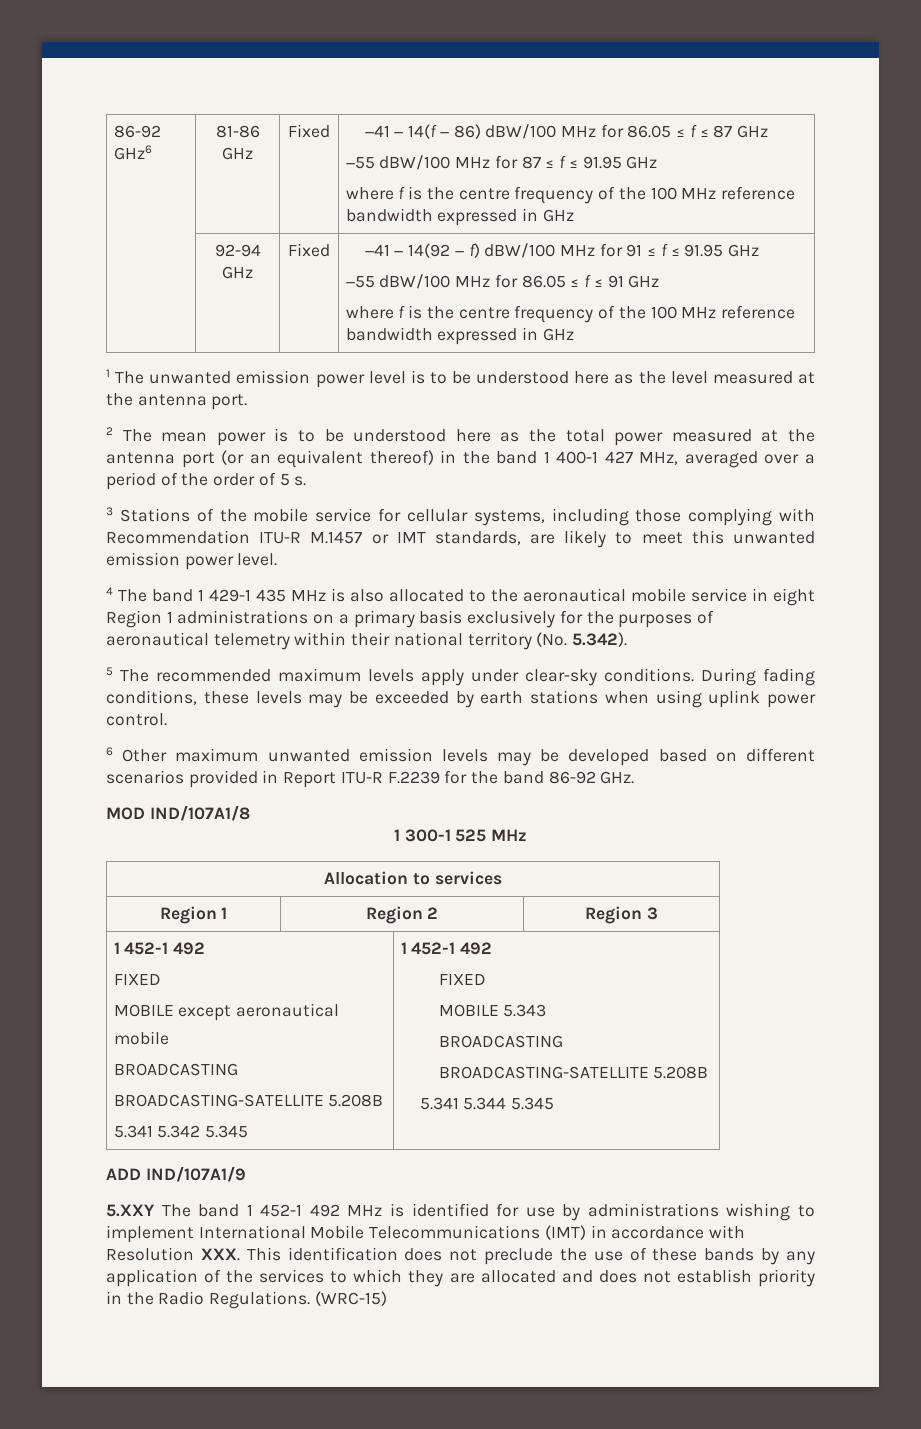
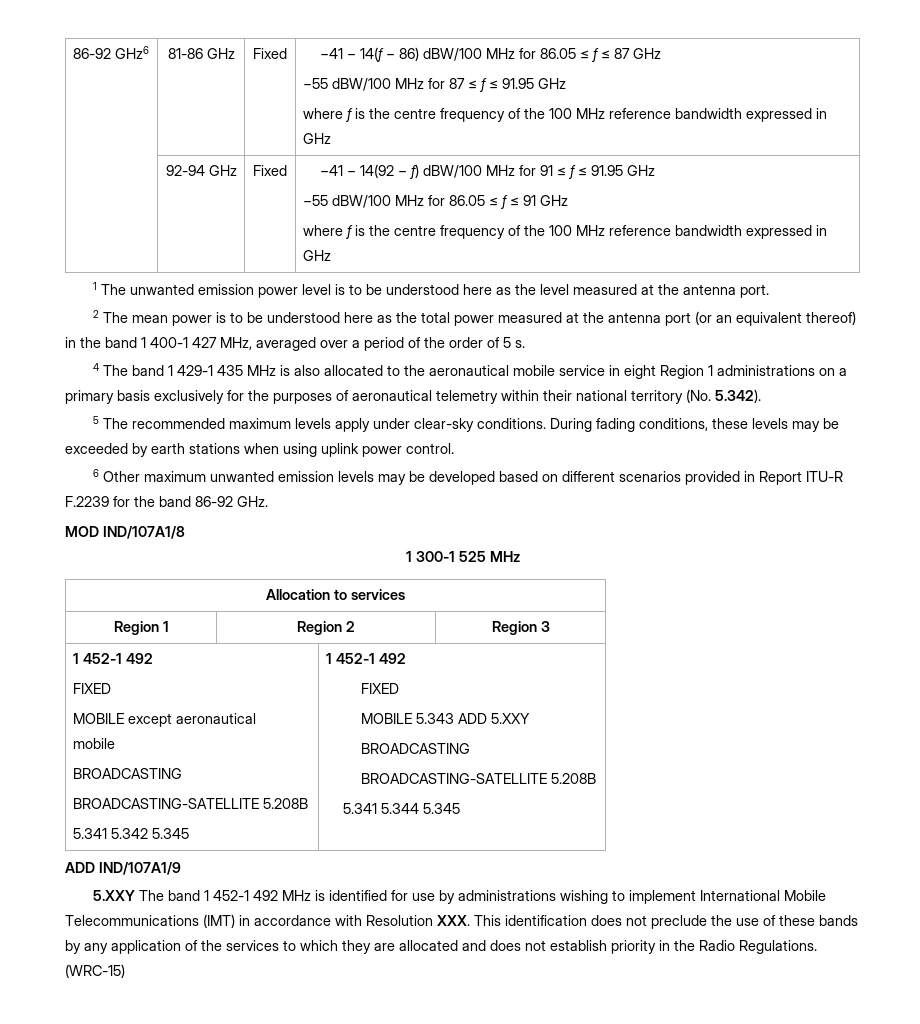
- 3 Stations of the mobile service for cellular systems, including those complying with Recommendation ITU-R M.1457 or IMT standards, are likely to meet this unwanted emission power level.
  Region 1 | Region 2 | Region 3
  1 452-1 492
  FIXED
  MOBILE except aeronautical
  mobile
  BROADCASTING
  BROADCASTING-SATELLITE 5.208B
  5.341 5.342 5.345 | 1 452-1 492
  FIXED
- MOBILE 5.343
+ MOBILE 5.343 ADD 5.XXY

